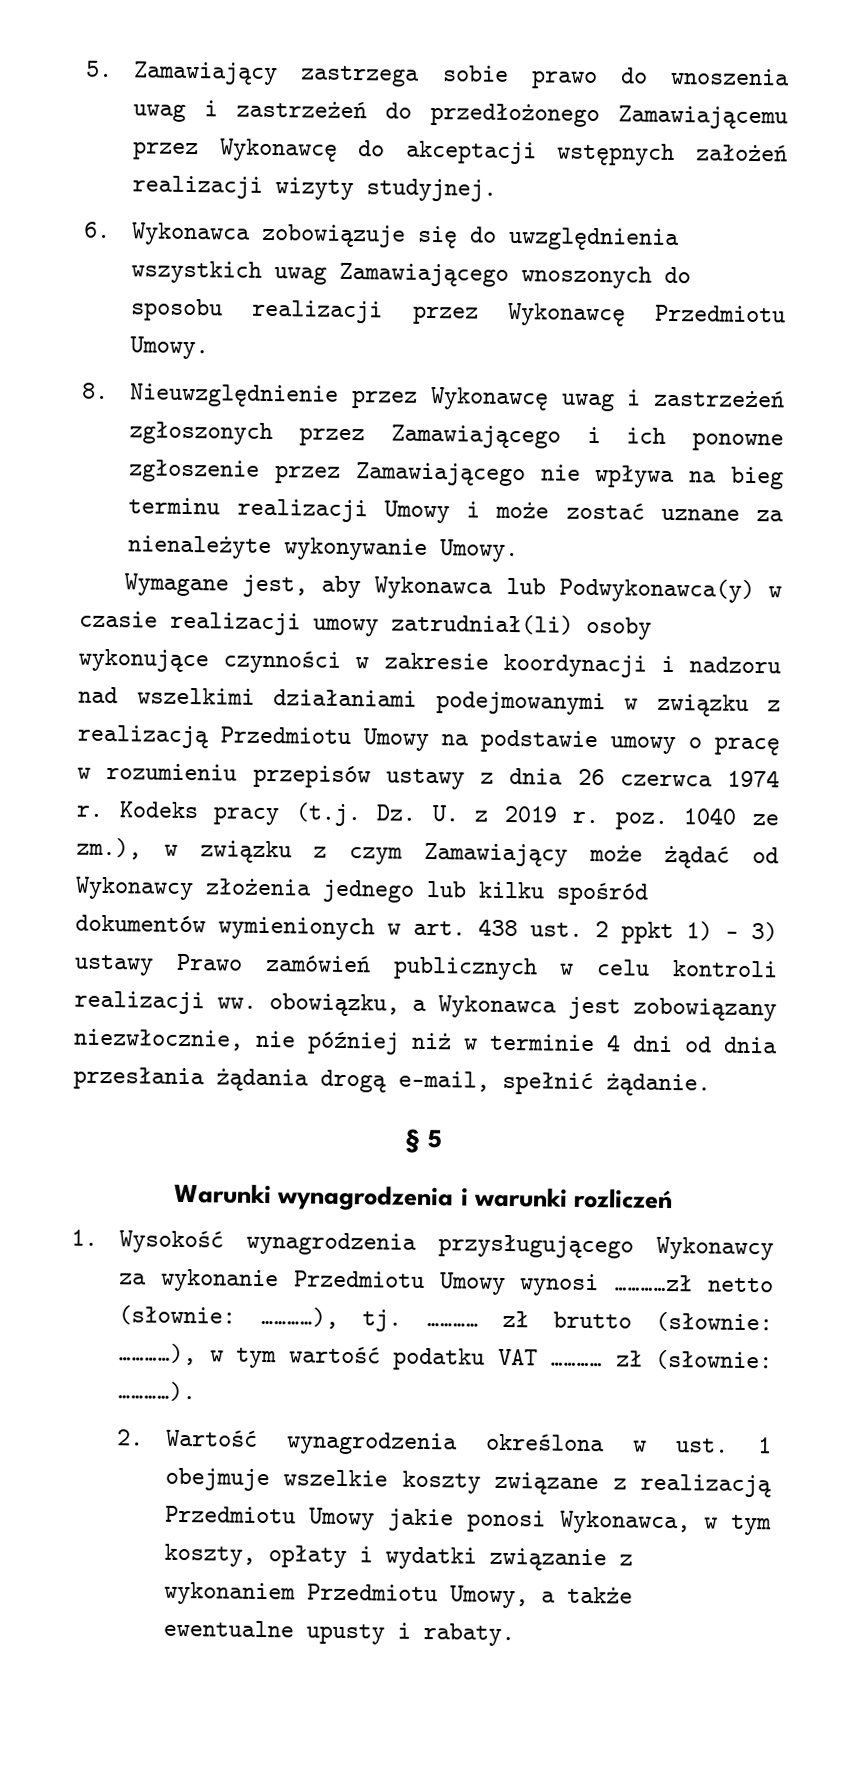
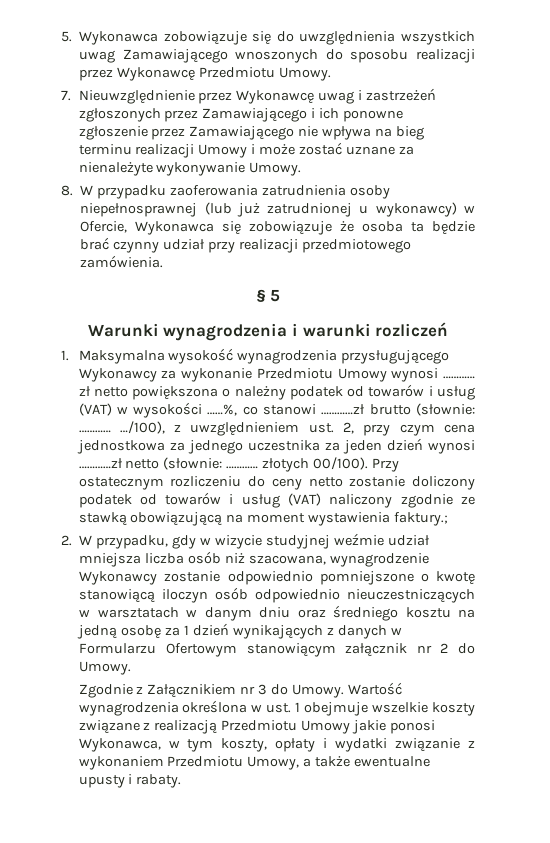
- 5. Zamawiający zastrzega sobie prawo do wnoszenia uwag i zastrzeżeń do przedłożonego Zamawiającemu przez Wykonawcę do akceptacji wstępnych założeń realizacji wizyty studyjnej.
- 6. Wykonawca zobowiązuje się do uwzględnienia wszystkich uwag Zamawiającego wnoszonych do sposobu realizacji przez Wykonawcę Przedmiotu Umowy.
+ 5. Wykonawca zobowiązuje się do uwzględnienia wszystkich uwag Zamawiającego wnoszonych do sposobu realizacji przez Wykonawcę Przedmiotu Umowy.
- 8. Nieuwzględnienie przez Wykonawcę uwag i zastrzeżeń zgłoszonych przez Zamawiającego i ich ponowne zgłoszenie przez Zamawiającego nie wpływa na bieg terminu realizacji Umowy i może zostać uznane za nienależyte wykonywanie Umowy.
+ 7. Nieuwzględnienie przez Wykonawcę uwag i zastrzeżeń zgłoszonych przez Zamawiającego i ich ponowne zgłoszenie przez Zamawiającego nie wpływa na bieg terminu realizacji Umowy i może zostać uznane za nienależyte wykonywanie Umowy.
- Wymagane jest, aby Wykonawca lub Podwykonawca(y) w czasie realizacji umowy zatrudniał(li) osoby wykonujące czynności w zakresie koordynacji i nadzoru nad wszelkimi działaniami podejmowanymi w związku z realizacją Przedmiotu Umowy na podstawie umowy o pracę w rozumieniu przepisów ustawy z dnia 26 czerwca 1974 r. Kodeks pracy (t.j. Dz. U. z 2019 r. poz. 1040 ze zm.), w związku z czym Zamawiający może żądać od Wykonawcy złożenia jednego lub kilku spośród dokumentów wymienionych w art. 438 ust. 2 ppkt 1) – 3) ustawy Prawo zamówień publicznych w celu kontroli realizacji ww. obowiązku, a Wykonawca jest zobowiązany niezwłocznie, nie później niż w terminie 4 dni od dnia przesłania żądania drogą e-mail, spełnić żądanie.
+ 8. W przypadku zaoferowania zatrudnienia osoby niepełnosprawnej (lub już zatrudnionej u wykonawcy) w Ofercie, Wykonawca się zobowiązuje że osoba ta będzie brać czynny udział przy realizacji przedmiotowego zamówienia.
- 1. Wysokość wynagrodzenia przysługującego Wykonawcy za wykonanie Przedmiotu Umowy wynosi …………zł netto (słownie: …………), tj. ………… zł brutto (słownie: …………), w tym wartość podatku VAT ………… zł (słownie: …………).
- 2. Wartość wynagrodzenia określona w ust. 1 obejmuje wszelkie koszty związane z realizacją Przedmiotu Umowy jakie ponosi Wykonawca, w tym koszty, opłaty i wydatki związanie z wykonaniem Przedmiotu Umowy, a także ewentualne upusty i rabaty.
+ 1. Maksymalna wysokość wynagrodzenia przysługującego Wykonawcy za wykonanie Przedmiotu Umowy wynosi ………… zł netto powiększona o należny podatek od towarów i usług (VAT) w wysokości ……%, co stanowi …………zł brutto (słownie: ………… …/100), z uwzględnieniem ust. 2, przy czym cena jednostkowa za jednego uczestnika za jeden dzień wynosi …………zł netto (słownie: ………… złotych 00/100). Przy ostatecznym rozliczeniu do ceny netto zostanie doliczony podatek od towarów i usług (VAT) naliczony zgodnie ze stawką obowiązującą na moment wystawienia faktury.;
+ 2. W przypadku, gdy w wizycie studyjnej weźmie udział mniejsza liczba osób niż szacowana, wynagrodzenie Wykonawcy zostanie odpowiednio pomniejszone o kwotę stanowiącą iloczyn osób odpowiednio nieuczestniczących w warsztatach w danym dniu oraz średniego kosztu na jedną osobę za 1 dzień wynikających z danych w Formularzu Ofertowym stanowiącym załącznik nr 2 do Umowy.
+ Zgodnie z Załącznikiem nr 3 do Umowy. Wartość wynagrodzenia określona w ust. 1 obejmuje wszelkie koszty związane z realizacją Przedmiotu Umowy jakie ponosi Wykonawca, w tym koszty, opłaty i wydatki związanie z wykonaniem Przedmiotu Umowy, a także ewentualne upusty i rabaty.

